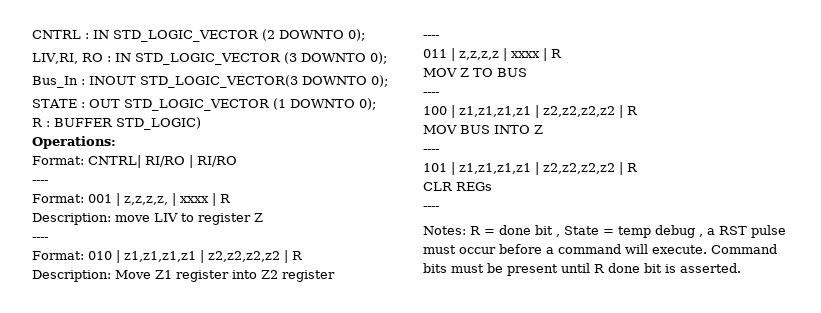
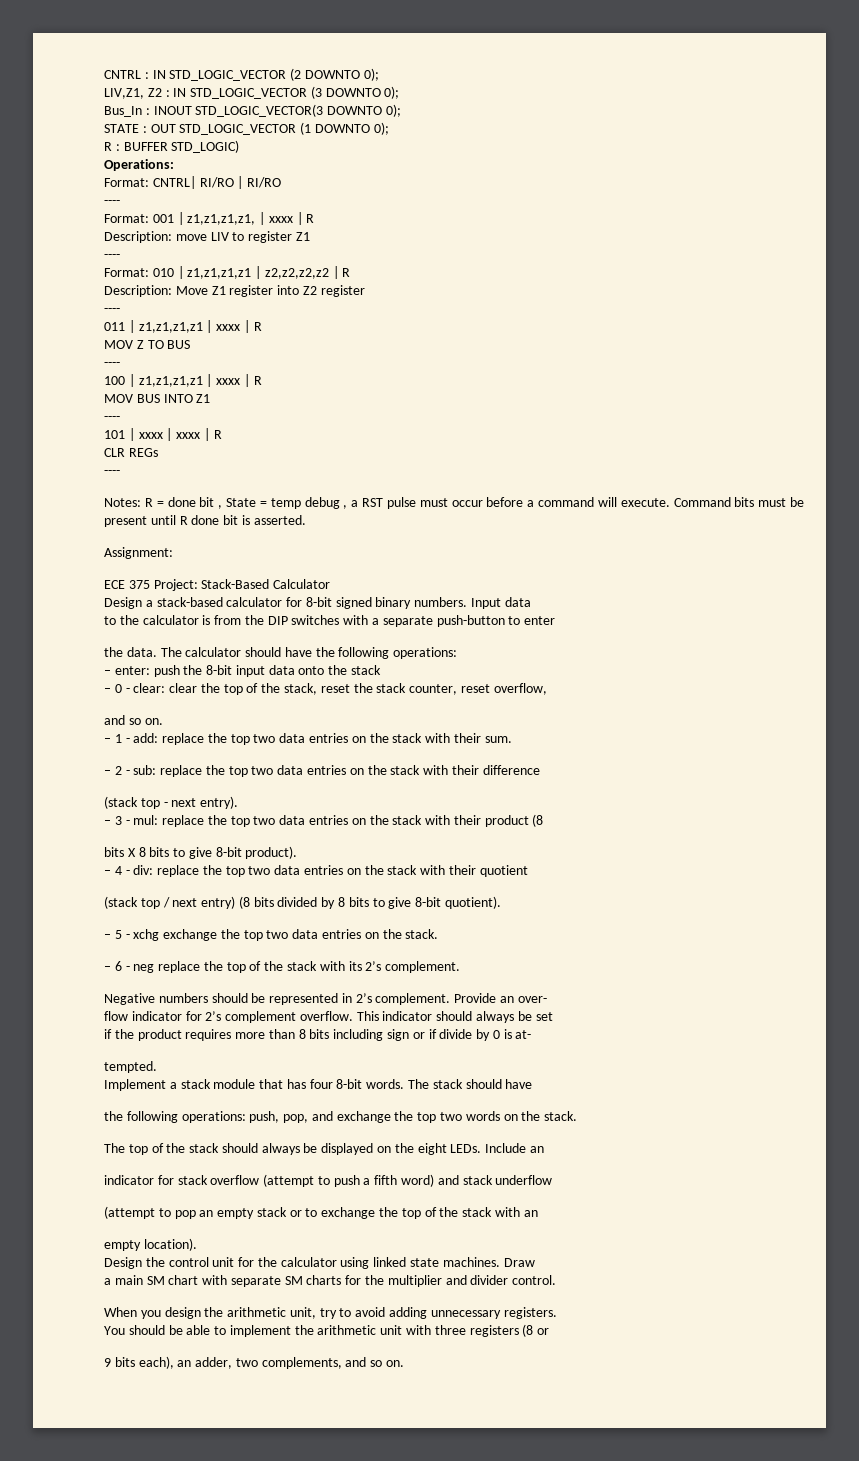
- LIV,RI, RO : IN STD_LOGIC_VECTOR (3 DOWNTO 0);
+ LIV,Z1, Z2 : IN STD_LOGIC_VECTOR (3 DOWNTO 0);
- Format: 001 | z,z,z,z, | xxxx | R
+ Format: 001 | z1,z1,z1,z1, | xxxx | R
- Description: move LIV to register Z
+ Description: move LIV to register Z1
- 011 | z,z,z,z | xxxx | R
+ 011 | z1,z1,z1,z1 | xxxx | R
- 100 | z1,z1,z1,z1 | z2,z2,z2,z2 | R
+ 100 | z1,z1,z1,z1 | xxxx | R
- MOV BUS INTO Z
+ MOV BUS INTO Z1
- 101 | z1,z1,z1,z1 | z2,z2,z2,z2 | R
+ 101 | xxxx | xxxx | R
+ Assignment:
+ ECE 375 Project: Stack-Based Calculator
+ Design a stack-based calculator for 8-bit signed binary numbers. Input data
+ to the calculator is from the DIP switches with a separate push-button to enter
+ the data. The calculator should have the following operations:
+ – enter: push the 8-bit input data onto the stack
+ – 0 - clear: clear the top of the stack, reset the stack counter, reset overflow,
+ and so on.
+ – 1 - add: replace the top two data entries on the stack with their sum.
+ – 2 - sub: replace the top two data entries on the stack with their difference
+ (stack top - next entry).
+ – 3 - mul: replace the top two data entries on the stack with their product (8
+ bits X 8 bits to give 8-bit product).
+ – 4 - div: replace the top two data entries on the stack with their quotient
+ (stack top / next entry) (8 bits divided by 8 bits to give 8-bit quotient).
+ – 5 - xchg exchange the top two data entries on the stack.
+ – 6 - neg replace the top of the stack with its 2’s complement.
+ Negative numbers should be represented in 2’s complement. Provide an over-
+ flow indicator for 2’s complement overflow. This indicator should always be set
+ if the product requires more than 8 bits including sign or if divide by 0 is at-
+ tempted.
+ Implement a stack module that has four 8-bit words. The stack should have
+ the following operations: push, pop, and exchange the top two words on the stack.
+ The top of the stack should always be displayed on the eight LEDs. Include an
+ indicator for stack overflow (attempt to push a fifth word) and stack underflow
+ (attempt to pop an empty stack or to exchange the top of the stack with an
+ empty location).
+ Design the control unit for the calculator using linked state machines. Draw
+ a main SM chart with separate SM charts for the multiplier and divider control.
+ When you design the arithmetic unit, try to avoid adding unnecessary registers.
+ You should be able to implement the arithmetic unit with three registers (8 or
+ 9 bits each), an adder, two complements, and so on.

